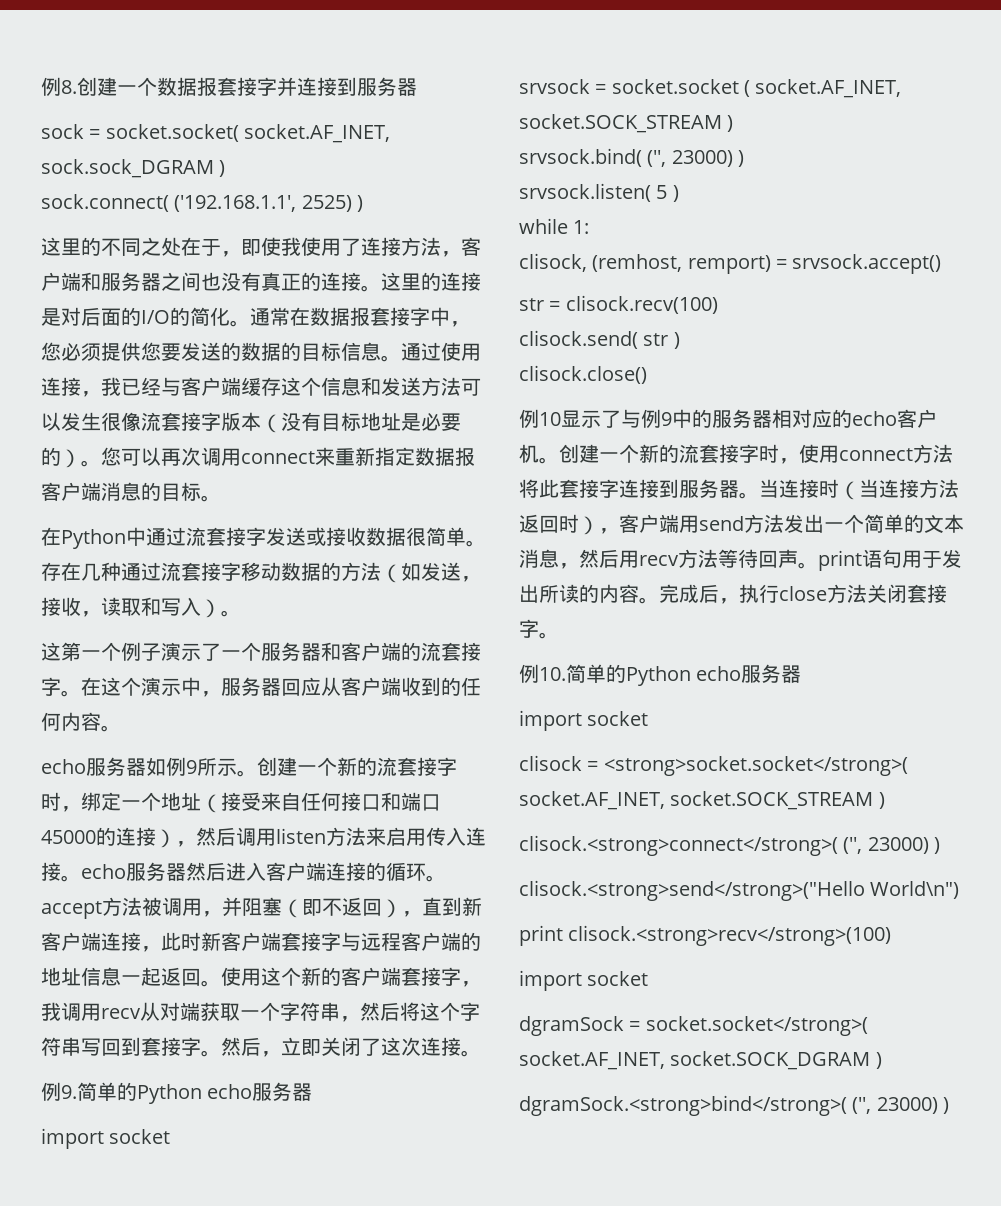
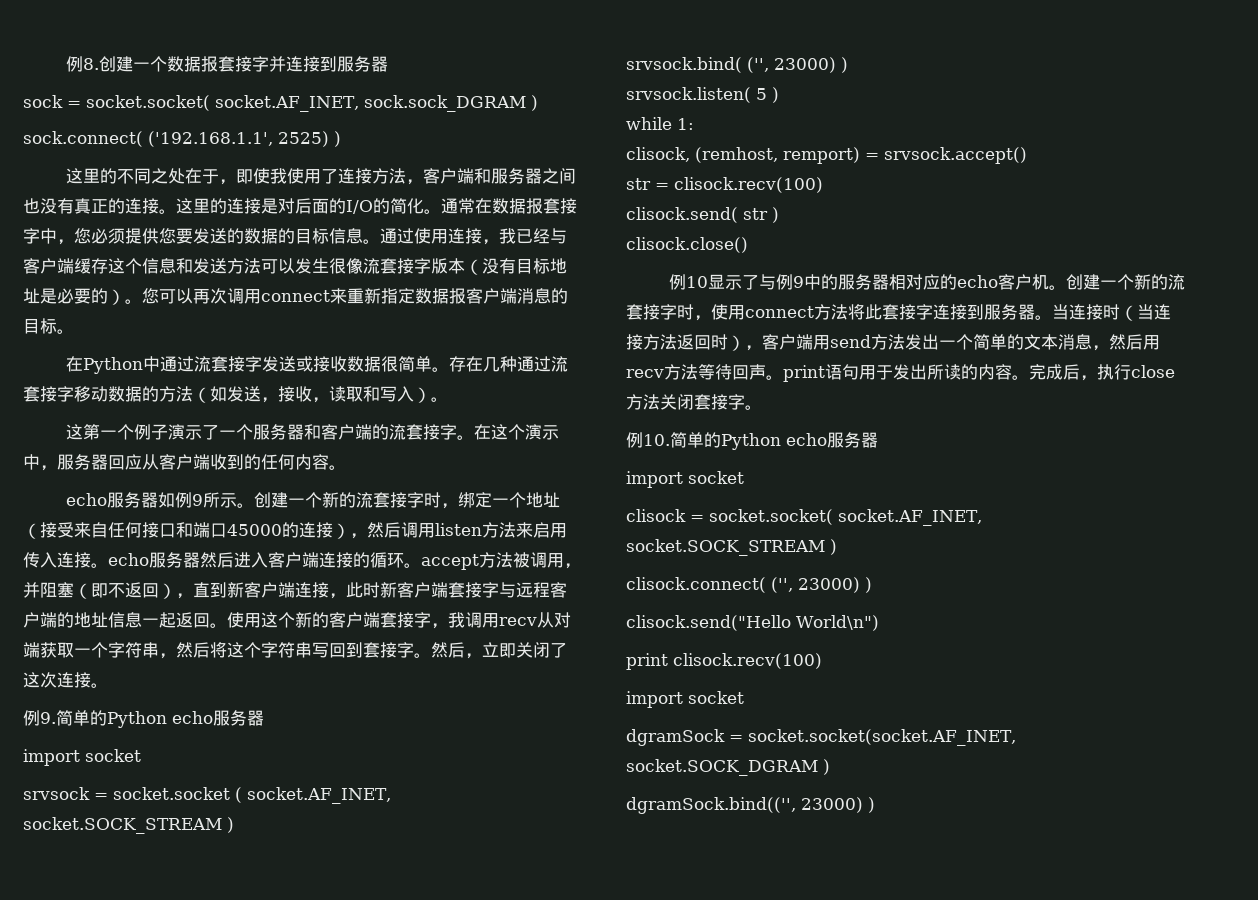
- clisock = <strong>socket.socket</strong>( socket.AF_INET, socket.SOCK_STREAM )
- clisock.<strong>connect</strong>( ('', 23000) )
- clisock.<strong>send</strong>("Hello World\n")
+ clisock = socket.socket( socket.AF_INET, socket.SOCK_STREAM )
+ clisock.connect( ('', 23000) )
+ clisock.send("Hello World\n")
- print clisock.<strong>recv</strong>(100)
+ print clisock.recv(100)
- dgramSock = socket.socket</strong>( socket.AF_INET, socket.SOCK_DGRAM )
+ dgramSock = socket.socket(socket.AF_INET, socket.SOCK_DGRAM )
- dgramSock.<strong>bind</strong>( ('', 23000) )
+ dgramSock.bind(('', 23000) )

